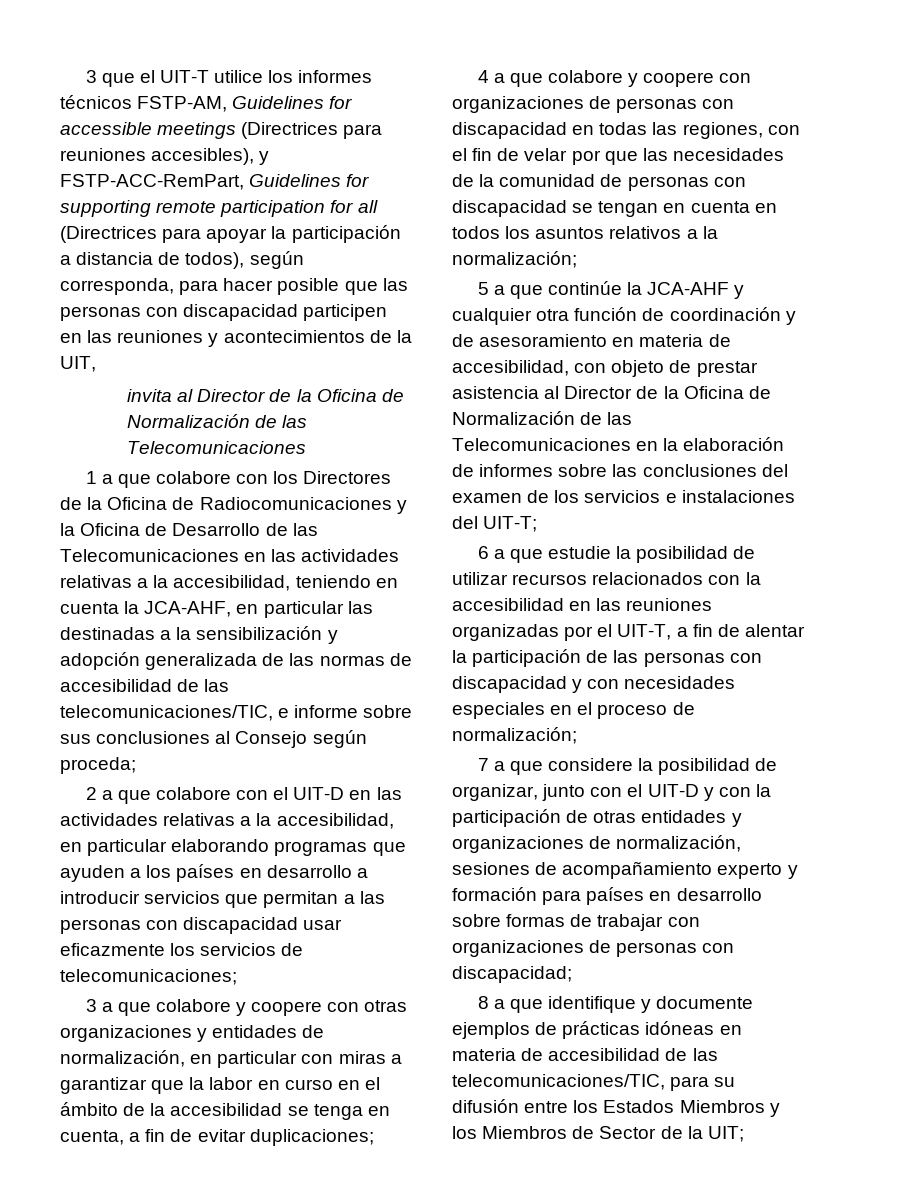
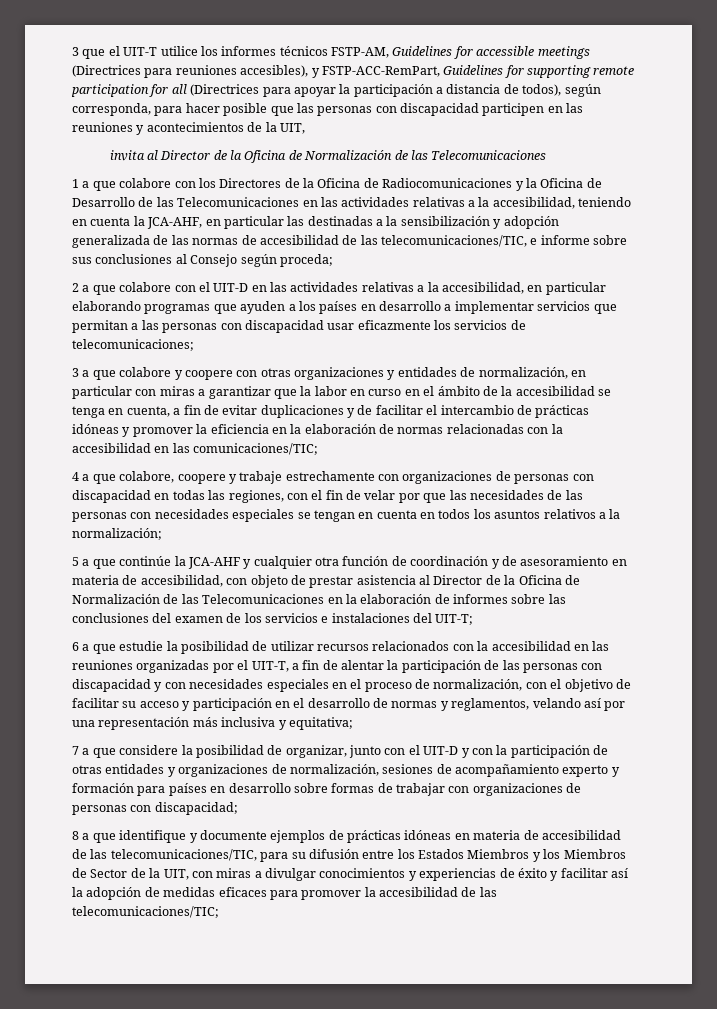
- 2 a que colabore con el UIT-D en las actividades relativas a la accesibilidad, en particular elaborando programas que ayuden a los países en desarrollo a introducir servicios que permitan a las personas con discapacidad usar eficazmente los servicios de telecomunicaciones;
+ 2 a que colabore con el UIT-D en las actividades relativas a la accesibilidad, en particular elaborando programas que ayuden a los países en desarrollo a implementar servicios que permitan a las personas con discapacidad usar eficazmente los servicios de telecomunicaciones;
- 3 a que colabore y coopere con otras organizaciones y entidades de normalización, en particular con miras a garantizar que la labor en curso en el ámbito de la accesibilidad se tenga en cuenta, a fin de evitar duplicaciones;
- 4 a que colabore y coopere con organizaciones de personas con discapacidad en todas las regiones, con el fin de velar por que las necesidades de la comunidad de personas con discapacidad se tengan en cuenta en todos los asuntos relativos a la normalización;
+ 3 a que colabore y coopere con otras organizaciones y entidades de normalización, en particular con miras a garantizar que la labor en curso en el ámbito de la accesibilidad se tenga en cuenta, a fin de evitar duplicaciones y de facilitar el intercambio de prácticas idóneas y promover la eficiencia en la elaboración de normas relacionadas con la accesibilidad en las comunicaciones/TIC;
+ 4 a que colabore, coopere y trabaje estrechamente con organizaciones de personas con discapacidad en todas las regiones, con el fin de velar por que las necesidades de las personas con necesidades especiales se tengan en cuenta en todos los asuntos relativos a la normalización;
- 6 a que estudie la posibilidad de utilizar recursos relacionados con la accesibilidad en las reuniones organizadas por el UIT-T, a fin de alentar la participación de las personas con discapacidad y con necesidades especiales en el proceso de normalización;
+ 6 a que estudie la posibilidad de utilizar recursos relacionados con la accesibilidad en las reuniones organizadas por el UIT-T, a fin de alentar la participación de las personas con discapacidad y con necesidades especiales en el proceso de normalización, con el objetivo de facilitar su acceso y participación en el desarrollo de normas y reglamentos, velando así por una representación más inclusiva y equitativa;
- 8 a que identifique y documente ejemplos de prácticas idóneas en materia de accesibilidad de las telecomunicaciones/TIC, para su difusión entre los Estados Miembros y los Miembros de Sector de la UIT;
+ 8 a que identifique y documente ejemplos de prácticas idóneas en materia de accesibilidad de las telecomunicaciones/TIC, para su difusión entre los Estados Miembros y los Miembros de Sector de la UIT, con miras a divulgar conocimientos y experiencias de éxito y facilitar así la adopción de medidas eficaces para promover la accesibilidad de las telecomunicaciones/TIC;

